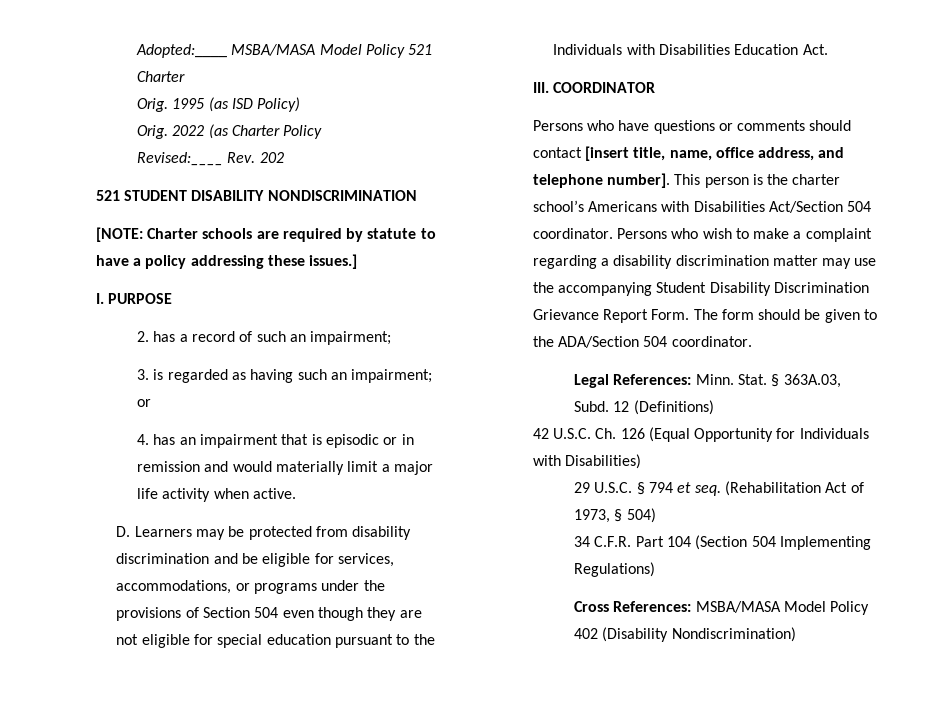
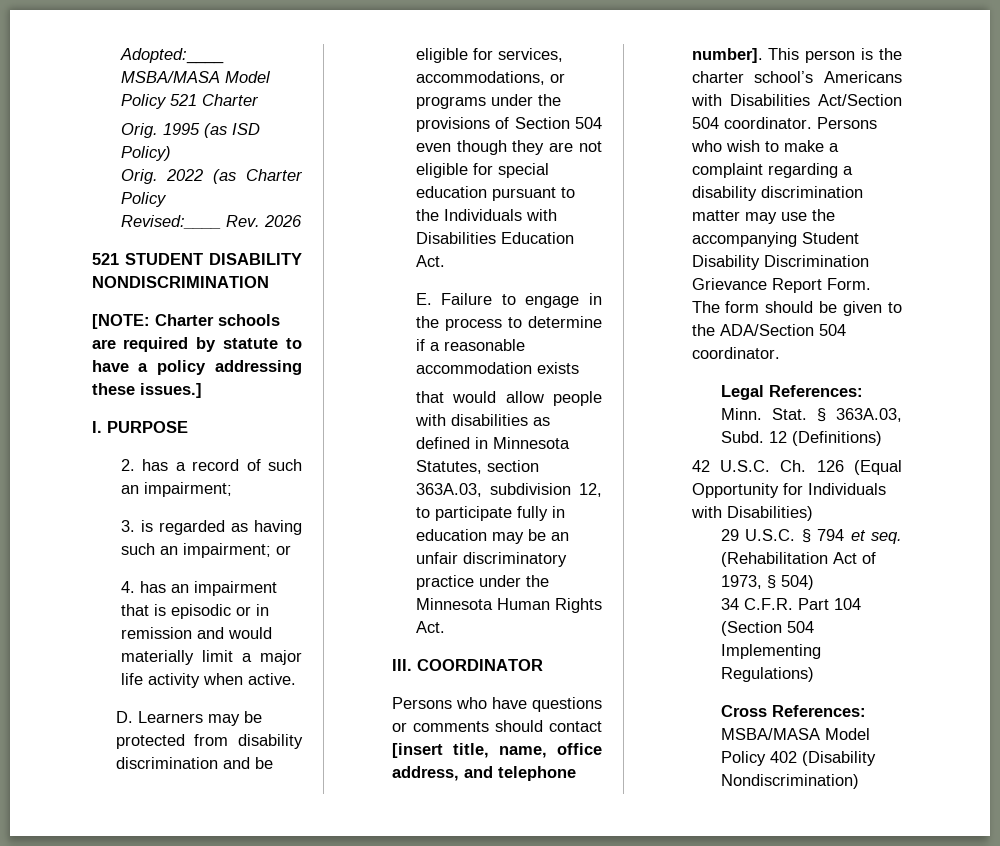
- Revised:____ Rev. 202
+ Revised:____ Rev. 2026
+ E. Failure to engage in the process to determine if a reasonable accommodation exists
+ that would allow people with disabilities as defined in Minnesota Statutes, section 363A.03, subdivision 12, to participate fully in education may be an unfair discriminatory practice under the Minnesota Human Rights Act.

